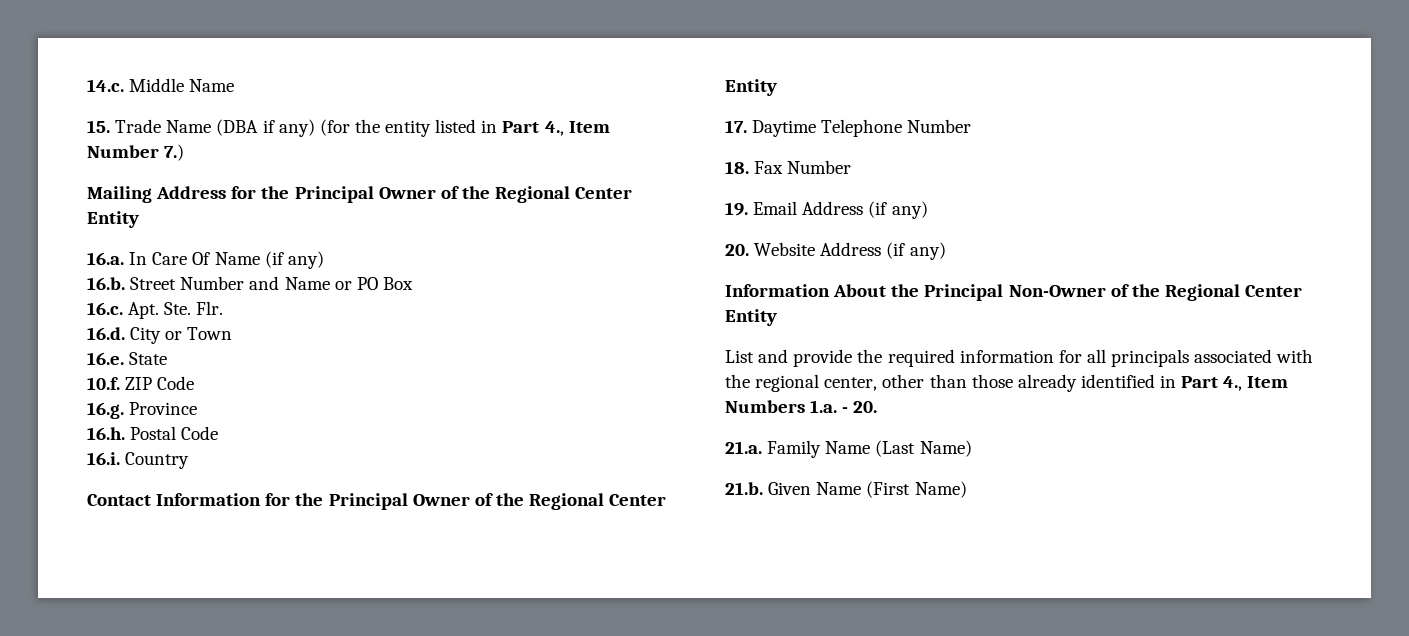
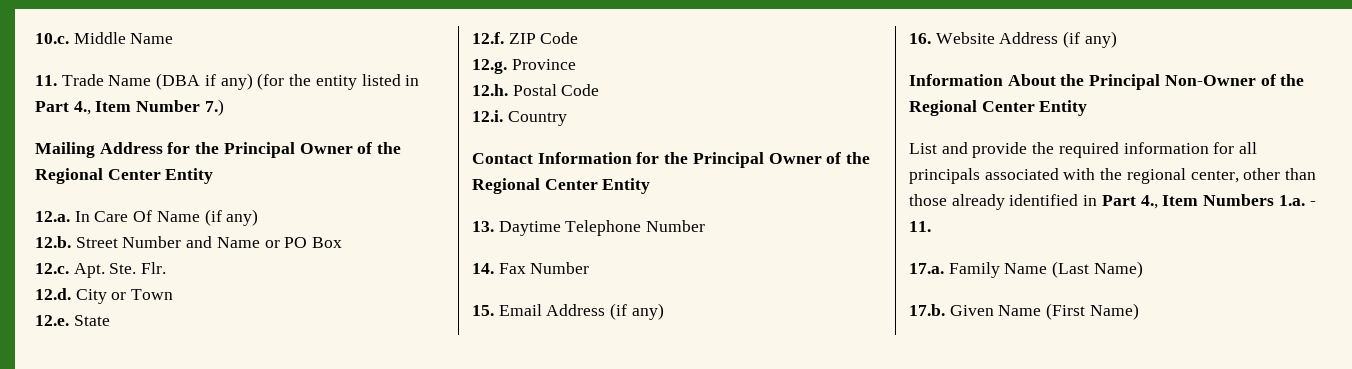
- 14.c. Middle Name
+ 10.c. Middle Name
- 15. Trade Name (DBA if any) (for the entity listed in Part 4., Item Number 7.)
+ 11. Trade Name (DBA if any) (for the entity listed in Part 4., Item Number 7.)
- 16.a. In Care Of Name (if any)
+ 12.a. In Care Of Name (if any)
- 16.b. Street Number and Name or PO Box
+ 12.b. Street Number and Name or PO Box
- 16.c. Apt. Ste. Flr.
+ 12.c. Apt. Ste. Flr.
- 16.d. City or Town
+ 12.d. City or Town
- 16.e. State
+ 12.e. State
- 10.f. ZIP Code
+ 12.f. ZIP Code
- 16.g. Province
+ 12.g. Province
- 16.h. Postal Code
+ 12.h. Postal Code
- 16.i. Country
+ 12.i. Country
- 17. Daytime Telephone Number
+ 13. Daytime Telephone Number
- 18. Fax Number
+ 14. Fax Number
- 19. Email Address (if any)
+ 15. Email Address (if any)
- 20. Website Address (if any)
+ 16. Website Address (if any)
- List and provide the required information for all principals associated with the regional center, other than those already identified in Part 4., Item Numbers 1.a. - 20.
- 21.a. Family Name (Last Name)
+ List and provide the required information for all principals associated with the regional center, other than those already identified in Part 4., Item Numbers 1.a. - 11.
+ 17.a. Family Name (Last Name)
- 21.b. Given Name (First Name)
+ 17.b. Given Name (First Name)

